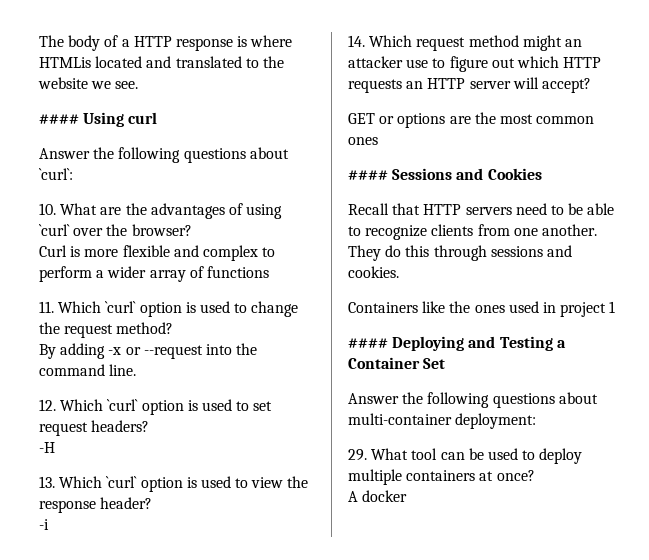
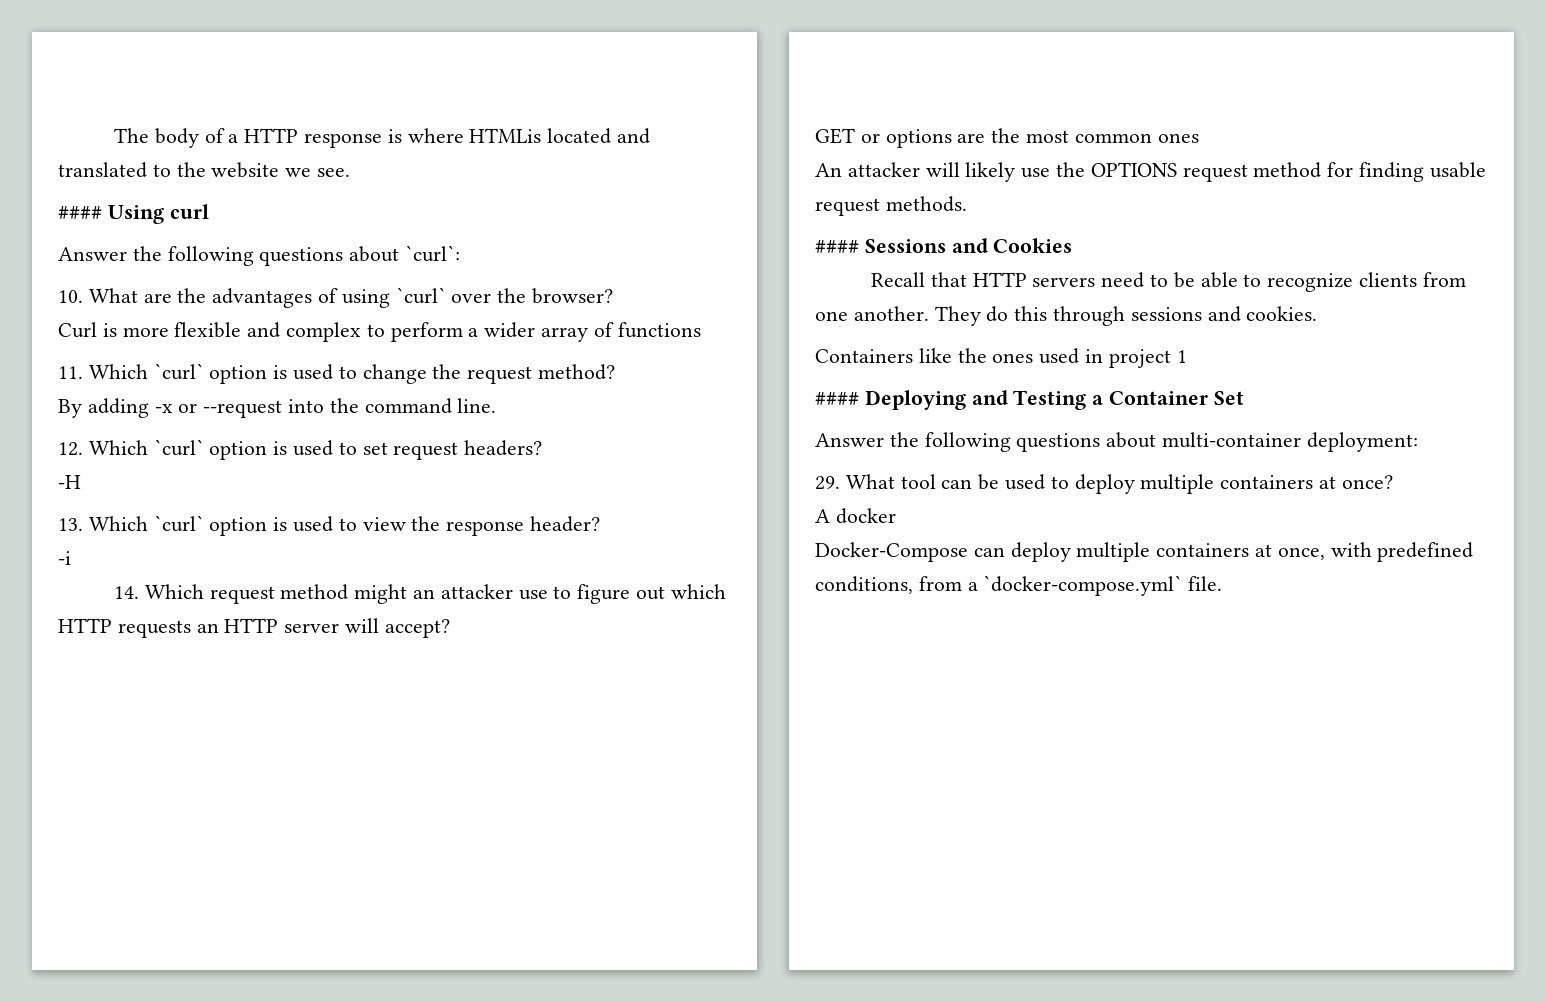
+ An attacker will likely use the OPTIONS request method for finding usable request methods.
+ Docker-Compose can deploy multiple containers at once, with predefined conditions, from a `docker-compose.yml` file.

